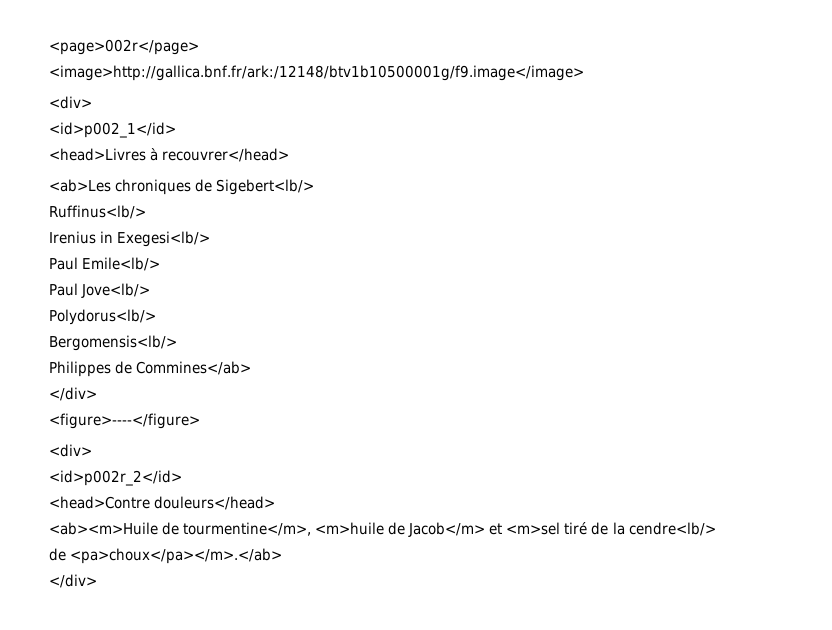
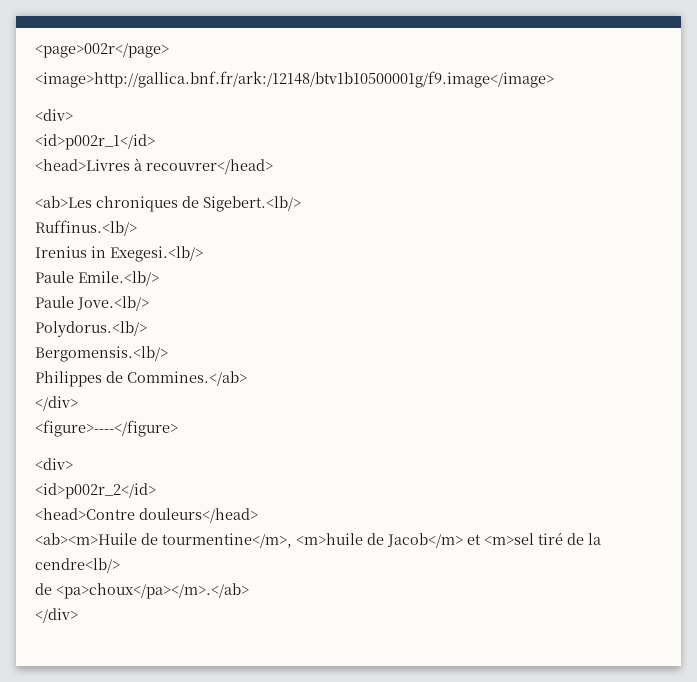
- <id>p002_1</id>
+ <id>p002r_1</id>
- <ab>Les chroniques de Sigebert<lb/>
- Ruffinus<lb/>
+ <ab>Les chroniques de Sigebert.<lb/>
+ Ruffinus.<lb/>
- Irenius in Exegesi<lb/>
- Paul Emile<lb/>
- Paul Jove<lb/>
- Polydorus<lb/>
- Bergomensis<lb/>
+ Irenius in Exegesi.<lb/>
+ Paule Emile.<lb/>
+ Paule Jove.<lb/>
+ Polydorus.<lb/>
+ Bergomensis.<lb/>
- Philippes de Commines</ab>
+ Philippes de Commines.</ab>

